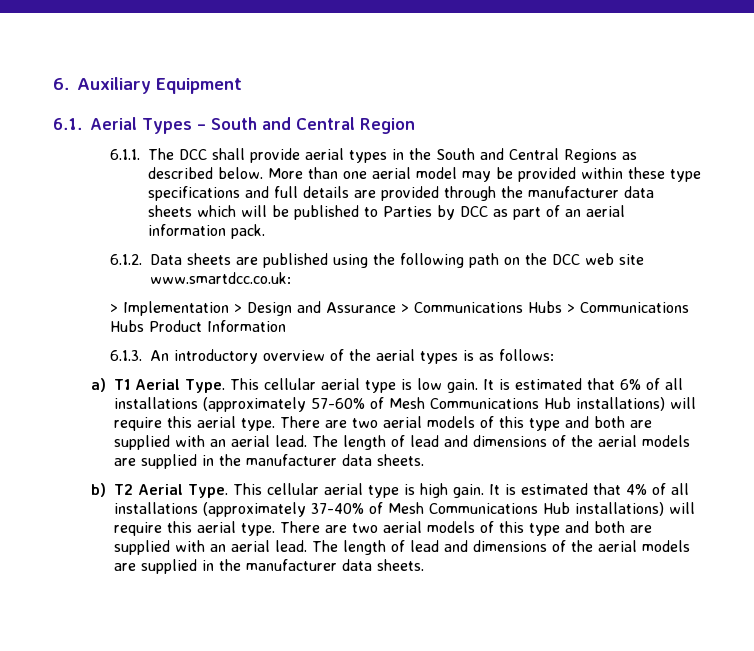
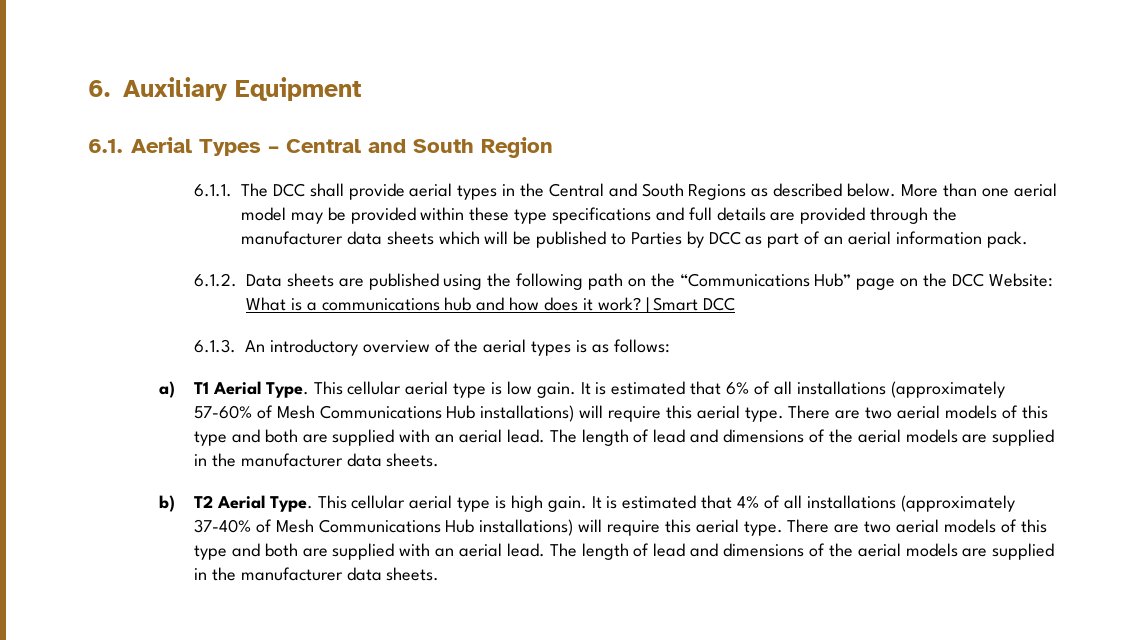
- 6.1. Aerial Types – South and Central Region
+ 6.1. Aerial Types – Central and South Region
- 6.1.1. The DCC shall provide aerial types in the South and Central Regions as described below.
+ 6.1.1. The DCC shall provide aerial types in the Central and South Regions as described below.
- 6.1.2. Data sheets are published using the following path on the DCC web site www.smartdcc.co.uk:
- > Implementation > Design and Assurance > Communications Hubs > Communications Hubs Product Information
+ 6.1.2. Data sheets are published using the following path on the “Communications Hub” page on the DCC Website: What is a communications hub and how does it work? | Smart DCC

